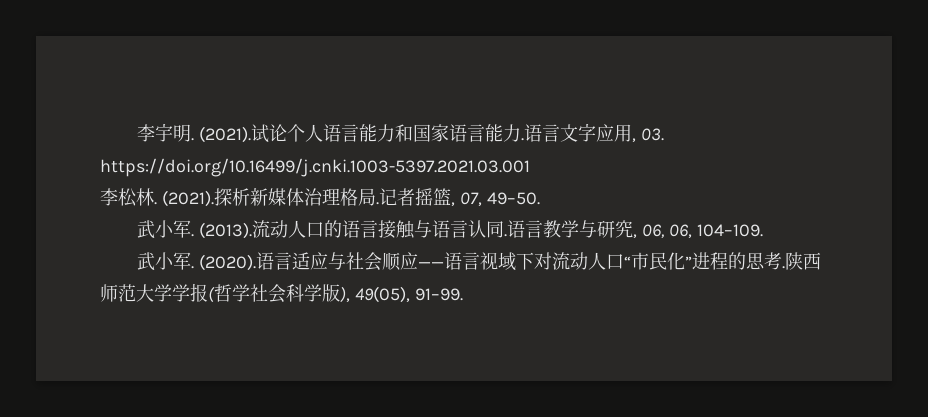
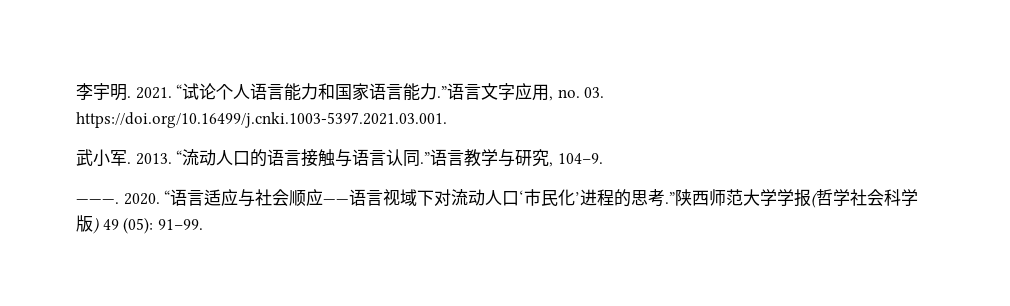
- (2021).试论个人语言能力和国家语言能力.
+ 2021. “试论个人语言能力和国家语言能力.”
- 语言文字应用, 03. https://doi.org/10.16499/j.cnki.1003-5397.2021.03.001
- 李松林. (2021).探析新媒体治理格局.记者摇篮, 07, 49–50.
- 武小军. (2013).流动人口的语言接触与语言认同.
+ 语言文字应用, no. 03. https://doi.org/10.16499/j.cnki.1003-5397.2021.03.001.
+ 武小军. 2013. “流动人口的语言接触与语言认同.”
- 语言教学与研究, 06, 06, 104–109.
- 武小军. (2020).语言适应与社会顺应——语言视域下对流动人口“市民化”进程的思考.
+ 语言教学与研究, 104–9.
+ ———. 2020. “语言适应与社会顺应——语言视域下对流动人口‘市民化’进程的思考.”
- 陕西师范大学学报(哲学社会科学版), 49(05), 91–99.
+ 陕西师范大学学报(哲学社会科学版) 49 (05): 91–99.

